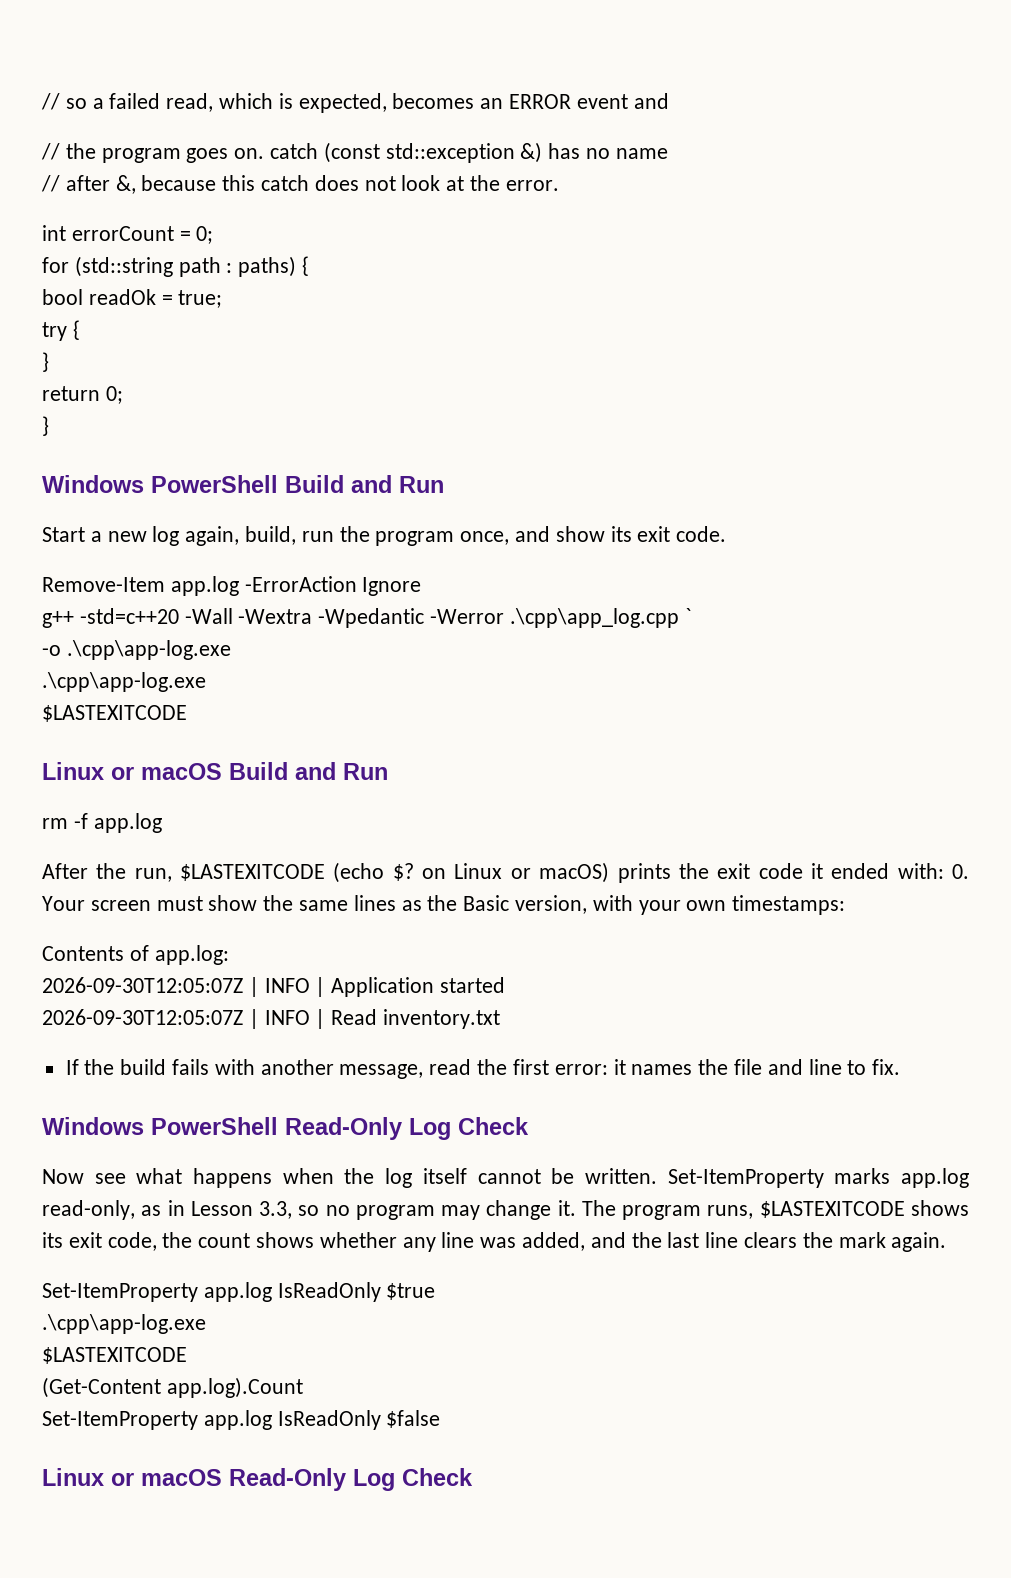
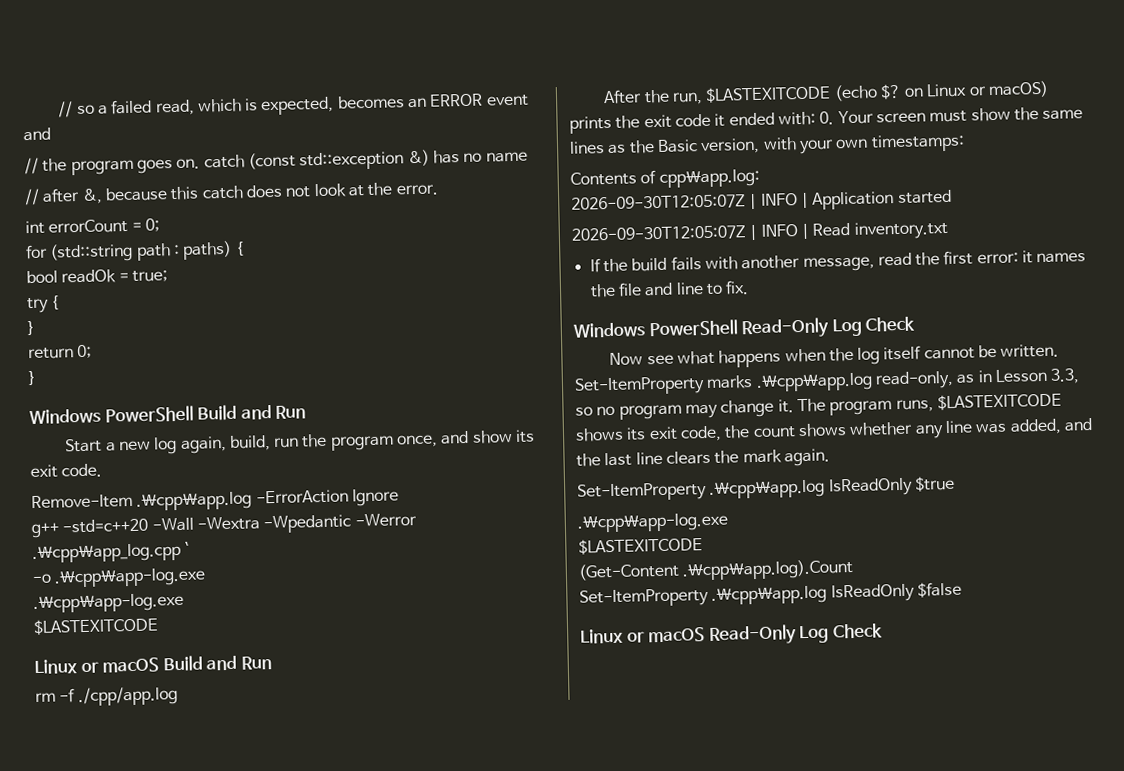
- Remove-Item app.log -ErrorAction Ignore
+ Remove-Item .\cpp\app.log -ErrorAction Ignore
- rm -f app.log
+ rm -f ./cpp/app.log
- Contents of app.log:
+ Contents of cpp\app.log:
- Set-ItemProperty marks app.log read-only, as in Lesson 3.3, so no program may change it.
+ Set-ItemProperty marks .\cpp\app.log read-only, as in Lesson 3.3, so no program may change it.
- Set-ItemProperty app.log IsReadOnly $true
+ Set-ItemProperty .\cpp\app.log IsReadOnly $true
- (Get-Content app.log).Count
- Set-ItemProperty app.log IsReadOnly $false
+ (Get-Content .\cpp\app.log).Count
+ Set-ItemProperty .\cpp\app.log IsReadOnly $false

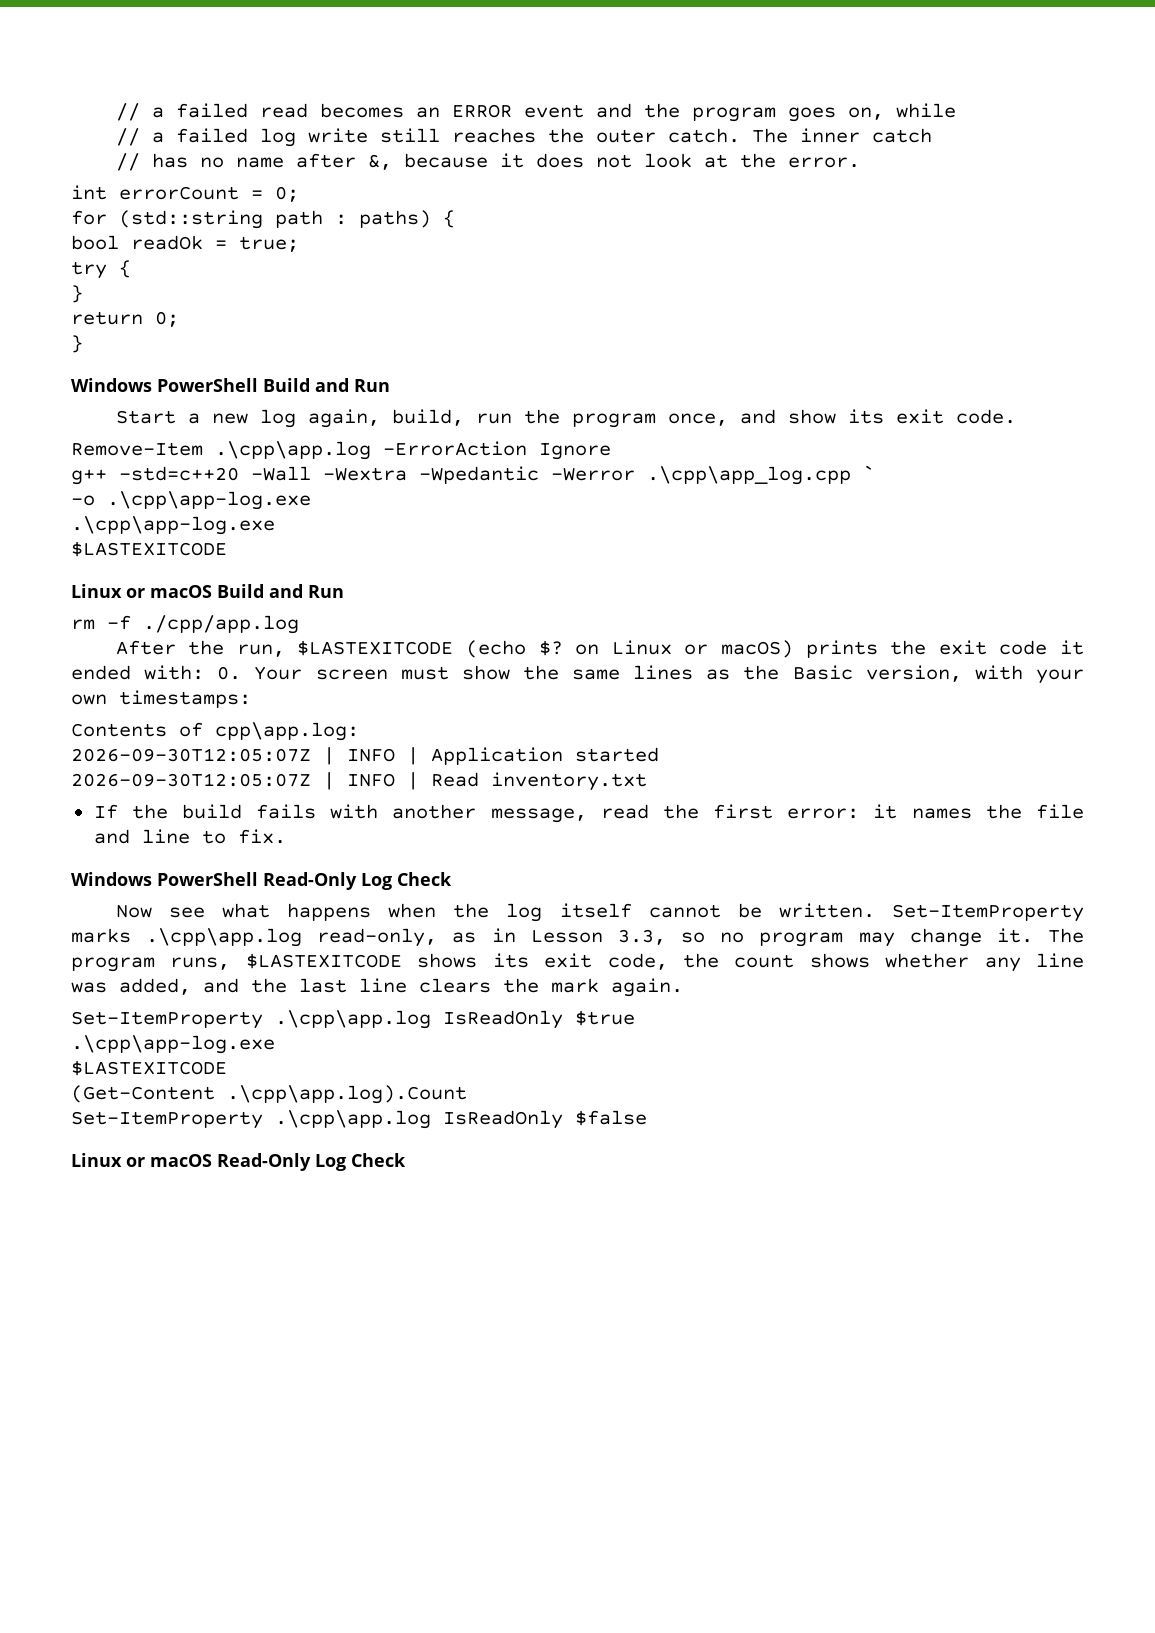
- // so a failed read, which is expected, becomes an ERROR event and
- // the program goes on. catch (const std::exception &) has no name
- // after &, because this catch does not look at the error.
+ // a failed read becomes an ERROR event and the program goes on, while
+ // a failed log write still reaches the outer catch. The inner catch
+ // has no name after &, because it does not look at the error.

